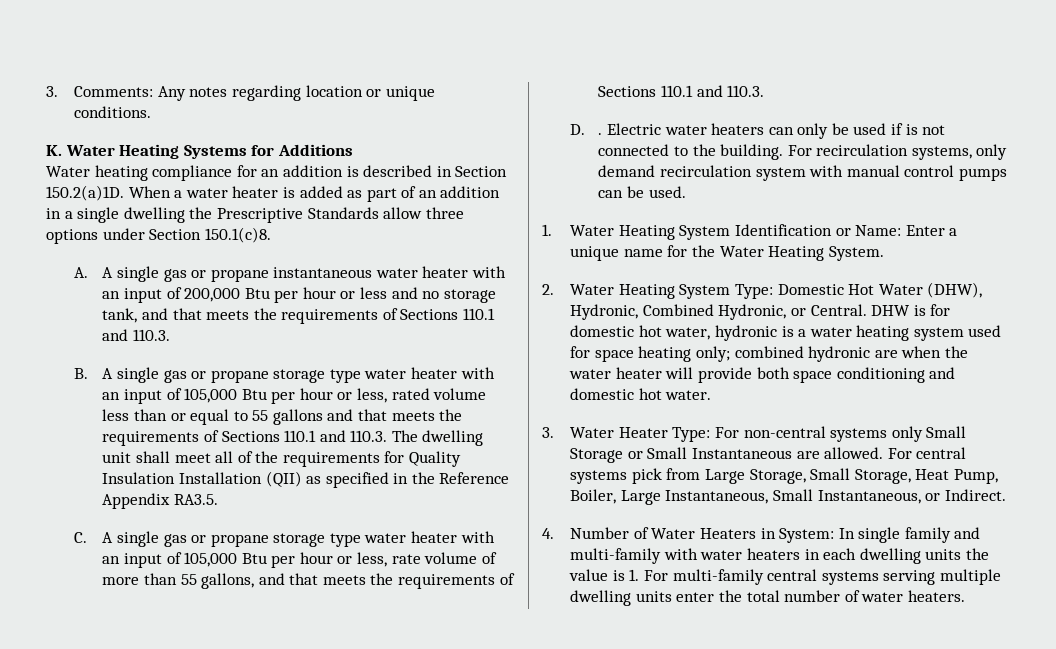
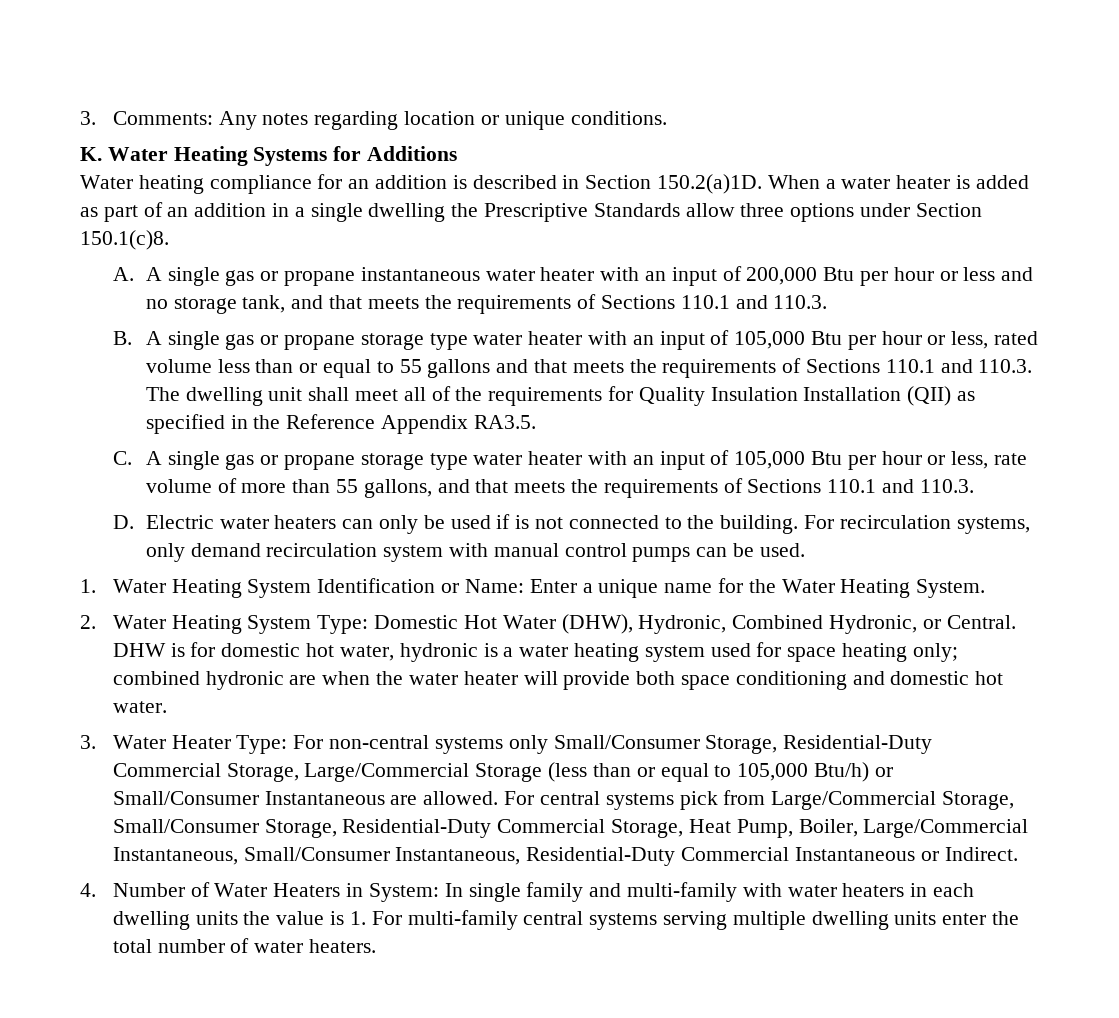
- D. . Electric water heaters can only be used if is not connected to the building.
+ D. Electric water heaters can only be used if is not connected to the building.
- 3. Water Heater Type: For non-central systems only Small Storage or Small Instantaneous are allowed.
+ 3. Water Heater Type: For non-central systems only Small/Consumer Storage, Residential-Duty Commercial Storage, Large/Commercial Storage (less than or equal to 105,000 Btu/h) or Small/Consumer Instantaneous are allowed.
- For central systems pick from Large Storage, Small Storage, Heat Pump, Boiler, Large Instantaneous, Small Instantaneous, or Indirect.
+ For central systems pick from Large/Commercial Storage, Small/Consumer Storage, Residential-Duty Commercial Storage, Heat Pump, Boiler, Large/Commercial Instantaneous, Small/Consumer Instantaneous, Residential-Duty Commercial Instantaneous or Indirect.

